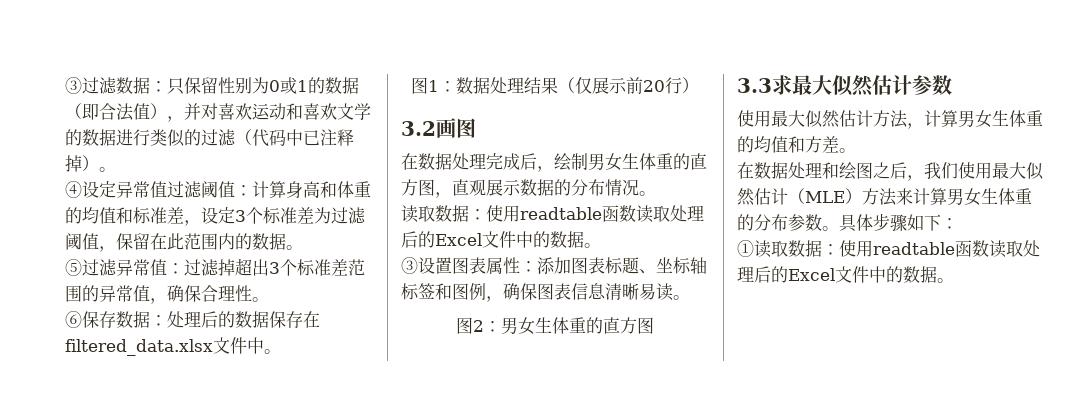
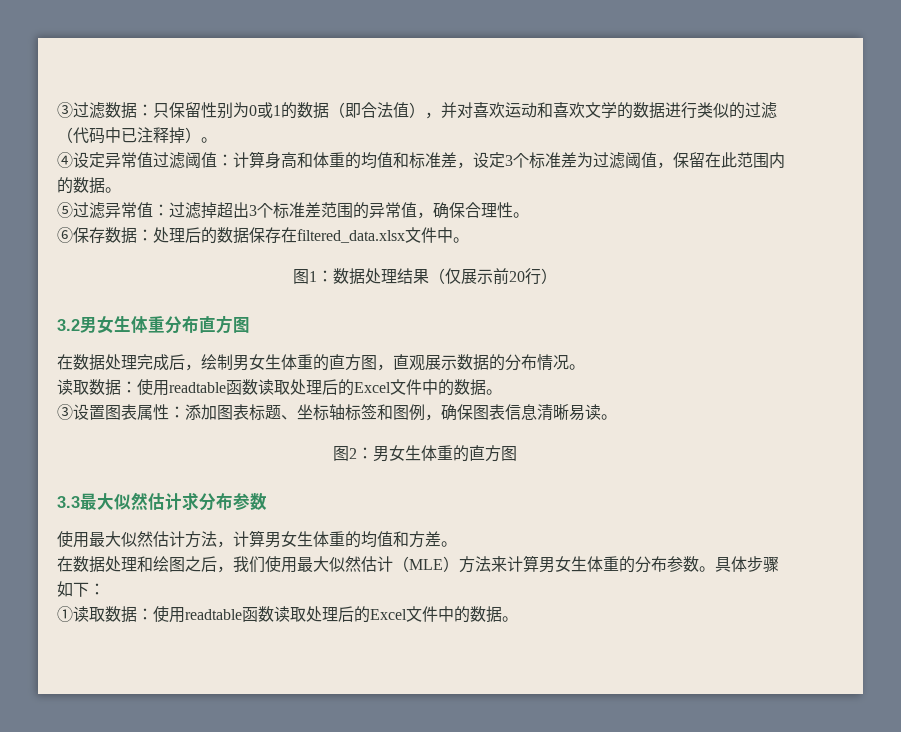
- 3.2画图
+ 3.2男女生体重分布直方图
- 3.3求最大似然估计参数
+ 3.3最大似然估计求分布参数

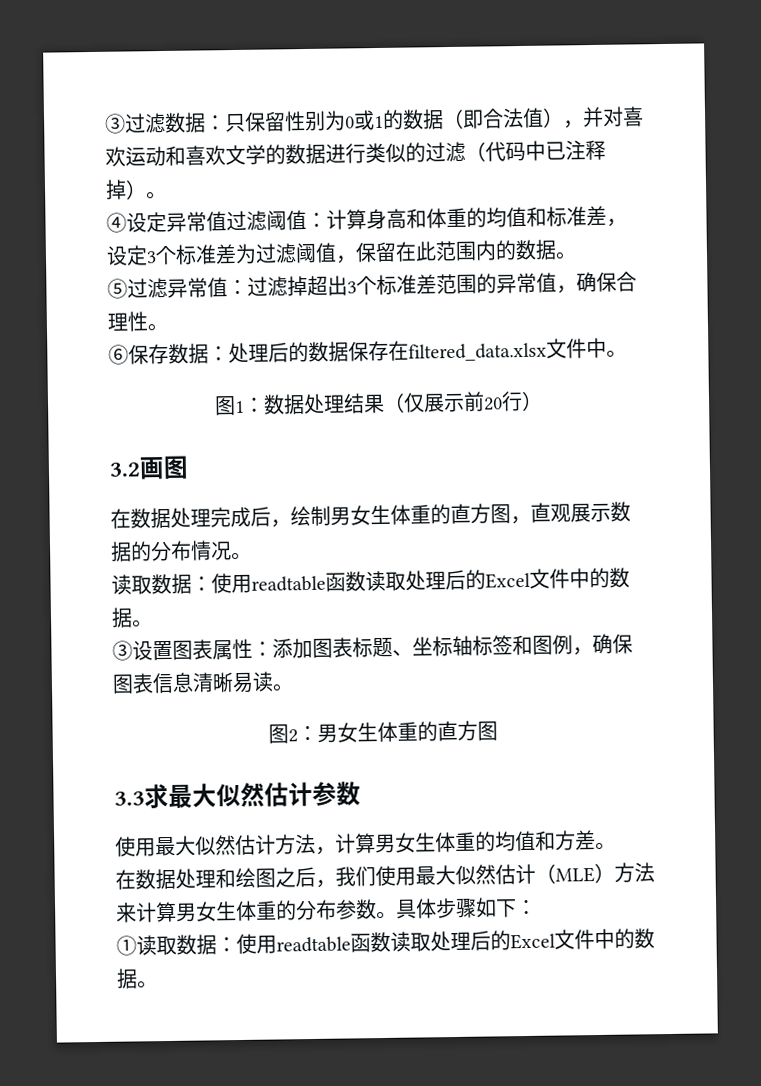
- 3.2男女生体重分布直方图
+ 3.2画图
- 3.3最大似然估计求分布参数
+ 3.3求最大似然估计参数

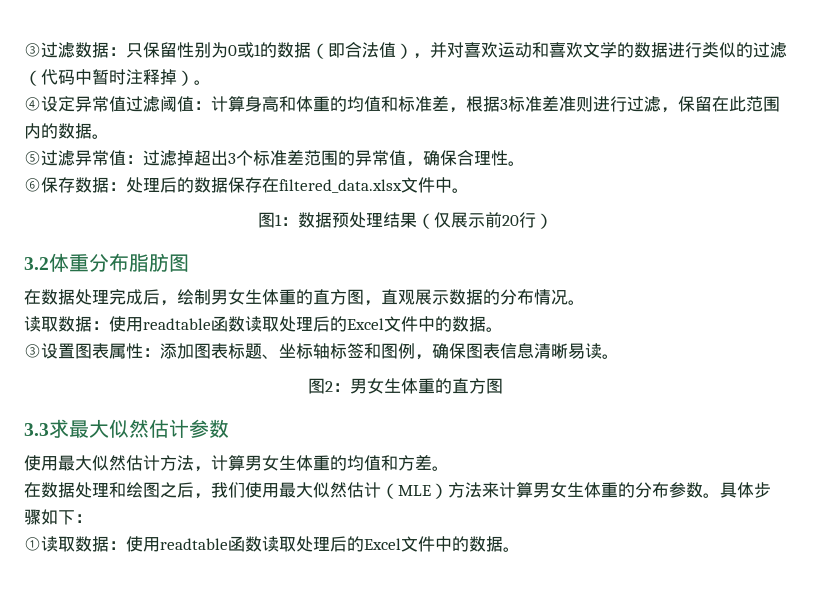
- ③过滤数据：只保留性别为0或1的数据（即合法值），并对喜欢运动和喜欢文学的数据进行类似的过滤（代码中已注释掉）。
+ ③过滤数据：只保留性别为0或1的数据（即合法值），并对喜欢运动和喜欢文学的数据进行类似的过滤（代码中暂时注释掉）。
- ④设定异常值过滤阈值：计算身高和体重的均值和标准差，设定3个标准差为过滤阈值，保留在此范围内的数据。
+ ④设定异常值过滤阈值：计算身高和体重的均值和标准差，根据3标准差准则进行过滤，保留在此范围内的数据。
- 图1：数据处理结果（仅展示前20行）
+ 图1：数据预处理结果（仅展示前20行）
- 3.2画图
+ 3.2体重分布脂肪图

